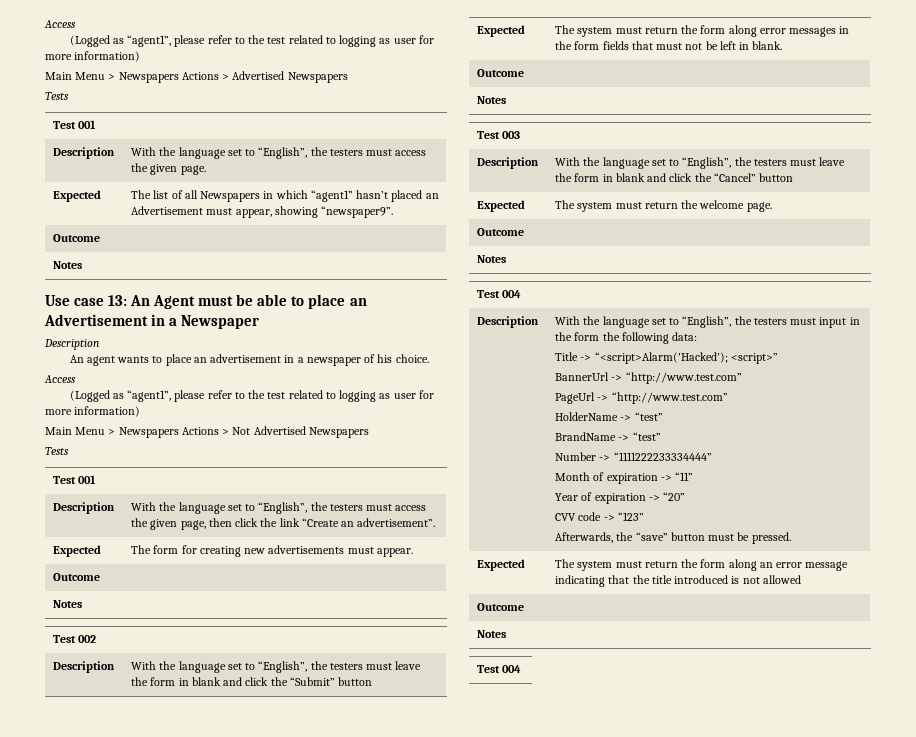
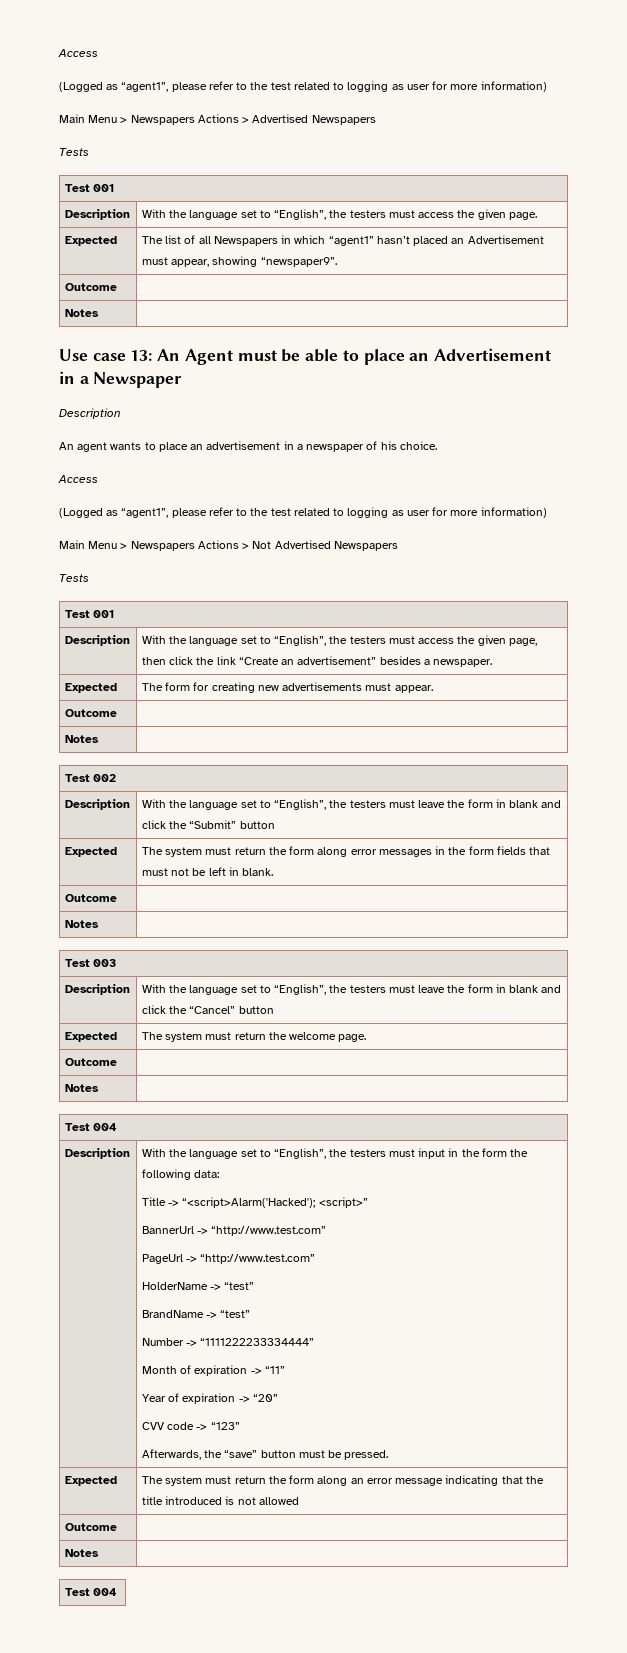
- Description | With the language set to “English”, the testers must access the given page, then click the link “Create an advertisement”.
+ Description | With the language set to “English”, the testers must access the given page, then click the link “Create an advertisement” besides a newspaper.

